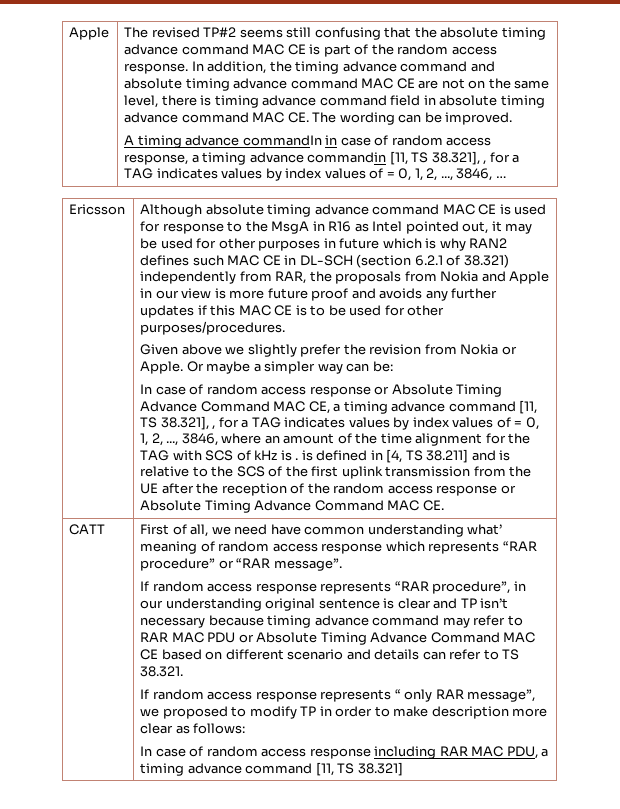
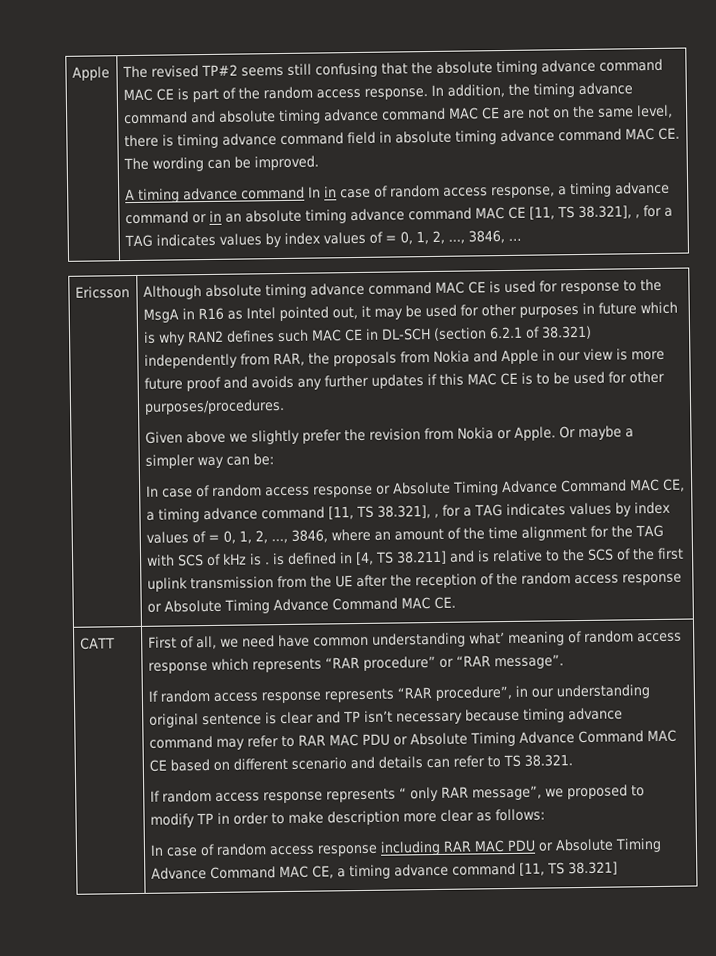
- A timing advance commandIn in case of random access response, a timing advance commandin [11, TS 38.321], , for a TAG indicates values by index values of = 0, 1, 2, ..., 3846, …
+ A timing advance command In in case of random access response, a timing advance command or in an absolute timing advance command MAC CE [11, TS 38.321], , for a TAG indicates values by index values of = 0, 1, 2, ..., 3846, …
- In case of random access response including RAR MAC PDU, a timing advance command [11, TS 38.321]
+ In case of random access response including RAR MAC PDU or Absolute Timing Advance Command MAC CE, a timing advance command [11, TS 38.321]

